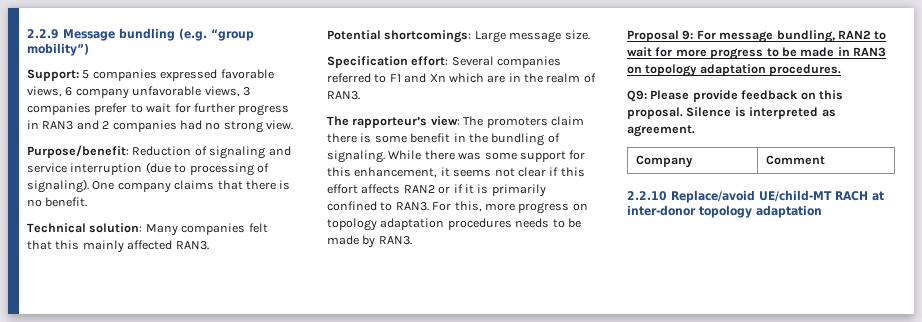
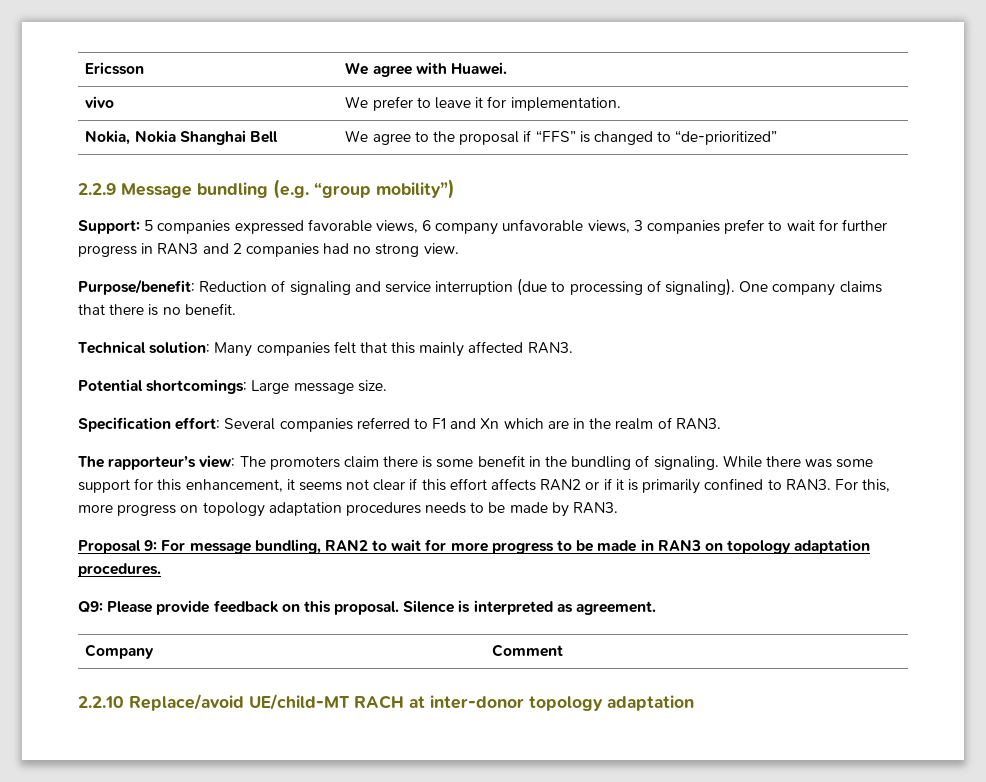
+ Ericsson | We agree with Huawei.
+ vivo | We prefer to leave it for implementation.
+ Nokia, Nokia Shanghai Bell | We agree to the proposal if “FFS” is changed to “de-prioritized”

